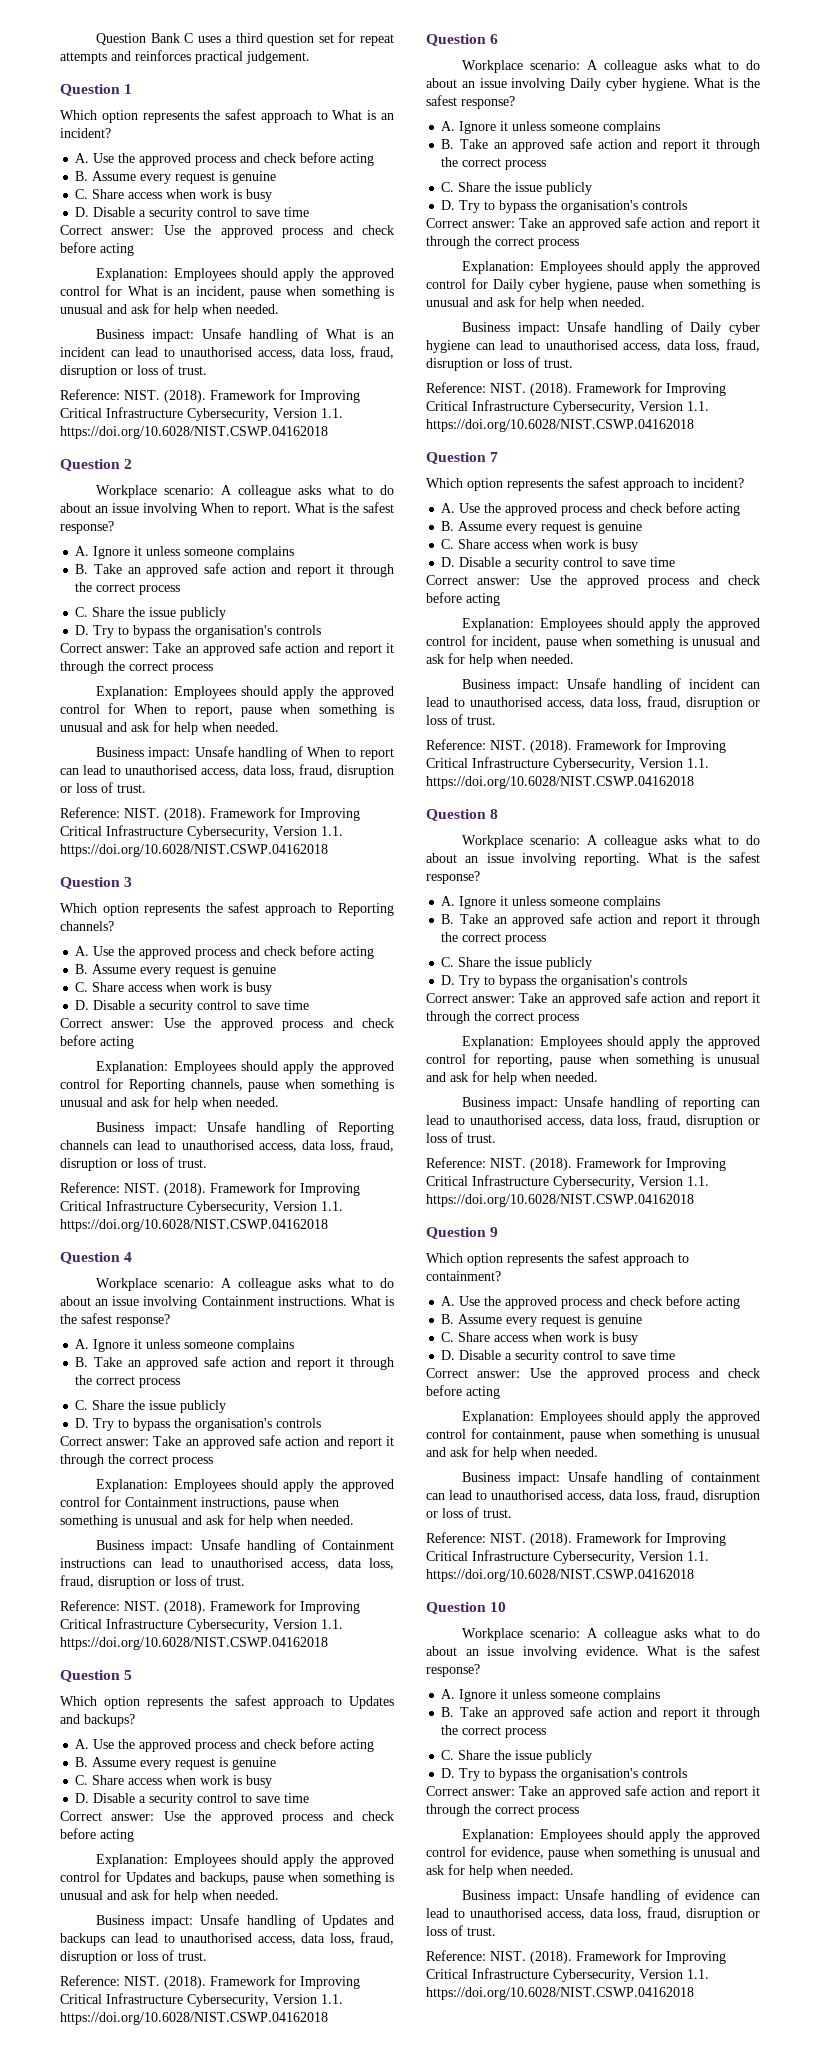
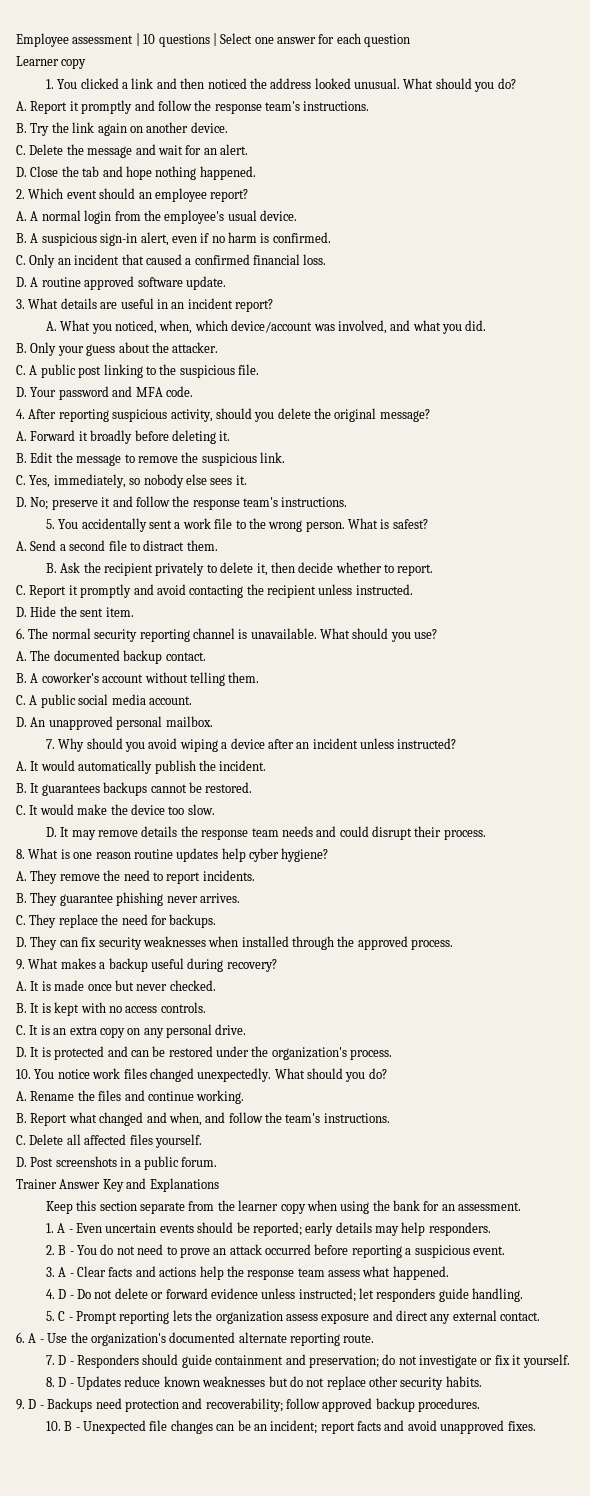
- Question Bank C uses a third question set for repeat attempts and reinforces practical judgement.
- Question 1
- Which option represents the safest approach to What is an incident?
- A. Use the approved process and check before acting
- B. Assume every request is genuine
- C. Share access when work is busy
- D. Disable a security control to save time
- Correct answer: Use the approved process and check before acting
- Explanation: Employees should apply the approved control for What is an incident, pause when something is unusual and ask for help when needed.
- Business impact: Unsafe handling of What is an incident can lead to unauthorised access, data loss, fraud, disruption or loss of trust.
- Reference: NIST. (2018). Framework for Improving Critical Infrastructure Cybersecurity, Version 1.1. https://doi.org/10.6028/NIST.CSWP.04162018
- Question 2
- Workplace scenario: A colleague asks what to do about an issue involving When to report. What is the safest response?
- A. Ignore it unless someone complains
- B. Take an approved safe action and report it through the correct process
- C. Share the issue publicly
- D. Try to bypass the organisation's controls
- Correct answer: Take an approved safe action and report it through the correct process
- Explanation: Employees should apply the approved control for When to report, pause when something is unusual and ask for help when needed.
- Business impact: Unsafe handling of When to report can lead to unauthorised access, data loss, fraud, disruption or loss of trust.
- Reference: NIST. (2018). Framework for Improving Critical Infrastructure Cybersecurity, Version 1.1. https://doi.org/10.6028/NIST.CSWP.04162018
- Question 3
- Which option represents the safest approach to Reporting channels?
- A. Use the approved process and check before acting
- B. Assume every request is genuine
- C. Share access when work is busy
- D. Disable a security control to save time
- Correct answer: Use the approved process and check before acting
- Explanation: Employees should apply the approved control for Reporting channels, pause when something is unusual and ask for help when needed.
- Business impact: Unsafe handling of Reporting channels can lead to unauthorised access, data loss, fraud, disruption or loss of trust.
- Reference: NIST. (2018). Framework for Improving Critical Infrastructure Cybersecurity, Version 1.1. https://doi.org/10.6028/NIST.CSWP.04162018
- Question 4
- Workplace scenario: A colleague asks what to do about an issue involving Containment instructions. What is the safest response?
- A. Ignore it unless someone complains
- B. Take an approved safe action and report it through the correct process
- C. Share the issue publicly
- D. Try to bypass the organisation's controls
- Correct answer: Take an approved safe action and report it through the correct process
- Explanation: Employees should apply the approved control for Containment instructions, pause when something is unusual and ask for help when needed.
- Business impact: Unsafe handling of Containment instructions can lead to unauthorised access, data loss, fraud, disruption or loss of trust.
- Reference: NIST. (2018). Framework for Improving Critical Infrastructure Cybersecurity, Version 1.1. https://doi.org/10.6028/NIST.CSWP.04162018
- Question 5
- Which option represents the safest approach to Updates and backups?
- A. Use the approved process and check before acting
- B. Assume every request is genuine
- C. Share access when work is busy
- D. Disable a security control to save time
- Correct answer: Use the approved process and check before acting
- Explanation: Employees should apply the approved control for Updates and backups, pause when something is unusual and ask for help when needed.
- Business impact: Unsafe handling of Updates and backups can lead to unauthorised access, data loss, fraud, disruption or loss of trust.
- Reference: NIST. (2018). Framework for Improving Critical Infrastructure Cybersecurity, Version 1.1. https://doi.org/10.6028/NIST.CSWP.04162018
- Question 6
- Workplace scenario: A colleague asks what to do about an issue involving Daily cyber hygiene. What is the safest response?
- A. Ignore it unless someone complains
- B. Take an approved safe action and report it through the correct process
- C. Share the issue publicly
- D. Try to bypass the organisation's controls
- Correct answer: Take an approved safe action and report it through the correct process
- Explanation: Employees should apply the approved control for Daily cyber hygiene, pause when something is unusual and ask for help when needed.
- Business impact: Unsafe handling of Daily cyber hygiene can lead to unauthorised access, data loss, fraud, disruption or loss of trust.
- Reference: NIST. (2018). Framework for Improving Critical Infrastructure Cybersecurity, Version 1.1. https://doi.org/10.6028/NIST.CSWP.04162018
- Question 7
- Which option represents the safest approach to incident?
- A. Use the approved process and check before acting
- B. Assume every request is genuine
- C. Share access when work is busy
- D. Disable a security control to save time
- Correct answer: Use the approved process and check before acting
- Explanation: Employees should apply the approved control for incident, pause when something is unusual and ask for help when needed.
- Business impact: Unsafe handling of incident can lead to unauthorised access, data loss, fraud, disruption or loss of trust.
- Reference: NIST. (2018). Framework for Improving Critical Infrastructure Cybersecurity, Version 1.1. https://doi.org/10.6028/NIST.CSWP.04162018
- Question 8
- Workplace scenario: A colleague asks what to do about an issue involving reporting. What is the safest response?
- A. Ignore it unless someone complains
- B. Take an approved safe action and report it through the correct process
- C. Share the issue publicly
- D. Try to bypass the organisation's controls
- Correct answer: Take an approved safe action and report it through the correct process
- Explanation: Employees should apply the approved control for reporting, pause when something is unusual and ask for help when needed.
- Business impact: Unsafe handling of reporting can lead to unauthorised access, data loss, fraud, disruption or loss of trust.
- Reference: NIST. (2018). Framework for Improving Critical Infrastructure Cybersecurity, Version 1.1. https://doi.org/10.6028/NIST.CSWP.04162018
- Question 9
- Which option represents the safest approach to containment?
- A. Use the approved process and check before acting
- B. Assume every request is genuine
- C. Share access when work is busy
- D. Disable a security control to save time
- Correct answer: Use the approved process and check before acting
- Explanation: Employees should apply the approved control for containment, pause when something is unusual and ask for help when needed.
- Business impact: Unsafe handling of containment can lead to unauthorised access, data loss, fraud, disruption or loss of trust.
- Reference: NIST. (2018). Framework for Improving Critical Infrastructure Cybersecurity, Version 1.1. https://doi.org/10.6028/NIST.CSWP.04162018
- Question 10
- Workplace scenario: A colleague asks what to do about an issue involving evidence. What is the safest response?
- A. Ignore it unless someone complains
- B. Take an approved safe action and report it through the correct process
- C. Share the issue publicly
- D. Try to bypass the organisation's controls
- Correct answer: Take an approved safe action and report it through the correct process
- Explanation: Employees should apply the approved control for evidence, pause when something is unusual and ask for help when needed.
- Business impact: Unsafe handling of evidence can lead to unauthorised access, data loss, fraud, disruption or loss of trust.
- Reference: NIST. (2018). Framework for Improving Critical Infrastructure Cybersecurity, Version 1.1. https://doi.org/10.6028/NIST.CSWP.04162018
+ Employee assessment | 10 questions | Select one answer for each question
+ Learner copy
+ 1. You clicked a link and then noticed the address looked unusual. What should you do?
+ A. Report it promptly and follow the response team's instructions.
+ B. Try the link again on another device.
+ C. Delete the message and wait for an alert.
+ D. Close the tab and hope nothing happened.
+ 2. Which event should an employee report?
+ A. A normal login from the employee's usual device.
+ B. A suspicious sign-in alert, even if no harm is confirmed.
+ C. Only an incident that caused a confirmed financial loss.
+ D. A routine approved software update.
+ 3. What details are useful in an incident report?
+ A. What you noticed, when, which device/account was involved, and what you did.
+ B. Only your guess about the attacker.
+ C. A public post linking to the suspicious file.
+ D. Your password and MFA code.
+ 4. After reporting suspicious activity, should you delete the original message?
+ A. Forward it broadly before deleting it.
+ B. Edit the message to remove the suspicious link.
+ C. Yes, immediately, so nobody else sees it.
+ D. No; preserve it and follow the response team's instructions.
+ 5. You accidentally sent a work file to the wrong person. What is safest?
+ A. Send a second file to distract them.
+ B. Ask the recipient privately to delete it, then decide whether to report.
+ C. Report it promptly and avoid contacting the recipient unless instructed.
+ D. Hide the sent item.
+ 6. The normal security reporting channel is unavailable. What should you use?
+ A. The documented backup contact.
+ B. A coworker's account without telling them.
+ C. A public social media account.
+ D. An unapproved personal mailbox.
+ 7. Why should you avoid wiping a device after an incident unless instructed?
+ A. It would automatically publish the incident.
+ B. It guarantees backups cannot be restored.
+ C. It would make the device too slow.
+ D. It may remove details the response team needs and could disrupt their process.
+ 8. What is one reason routine updates help cyber hygiene?
+ A. They remove the need to report incidents.
+ B. They guarantee phishing never arrives.
+ C. They replace the need for backups.
+ D. They can fix security weaknesses when installed through the approved process.
+ 9. What makes a backup useful during recovery?
+ A. It is made once but never checked.
+ B. It is kept with no access controls.
+ C. It is an extra copy on any personal drive.
+ D. It is protected and can be restored under the organization's process.
+ 10. You notice work files changed unexpectedly. What should you do?
+ A. Rename the files and continue working.
+ B. Report what changed and when, and follow the team's instructions.
+ C. Delete all affected files yourself.
+ D. Post screenshots in a public forum.
+ Trainer Answer Key and Explanations
+ Keep this section separate from the learner copy when using the bank for an assessment.
+ 1. A - Even uncertain events should be reported; early details may help responders.
+ 2. B - You do not need to prove an attack occurred before reporting a suspicious event.
+ 3. A - Clear facts and actions help the response team assess what happened.
+ 4. D - Do not delete or forward evidence unless instructed; let responders guide handling.
+ 5. C - Prompt reporting lets the organization assess exposure and direct any external contact.
+ 6. A - Use the organization's documented alternate reporting route.
+ 7. D - Responders should guide containment and preservation; do not investigate or fix it yourself.
+ 8. D - Updates reduce known weaknesses but do not replace other security habits.
+ 9. D - Backups need protection and recoverability; follow approved backup procedures.
+ 10. B - Unexpected file changes can be an incident; report facts and avoid unapproved fixes.

